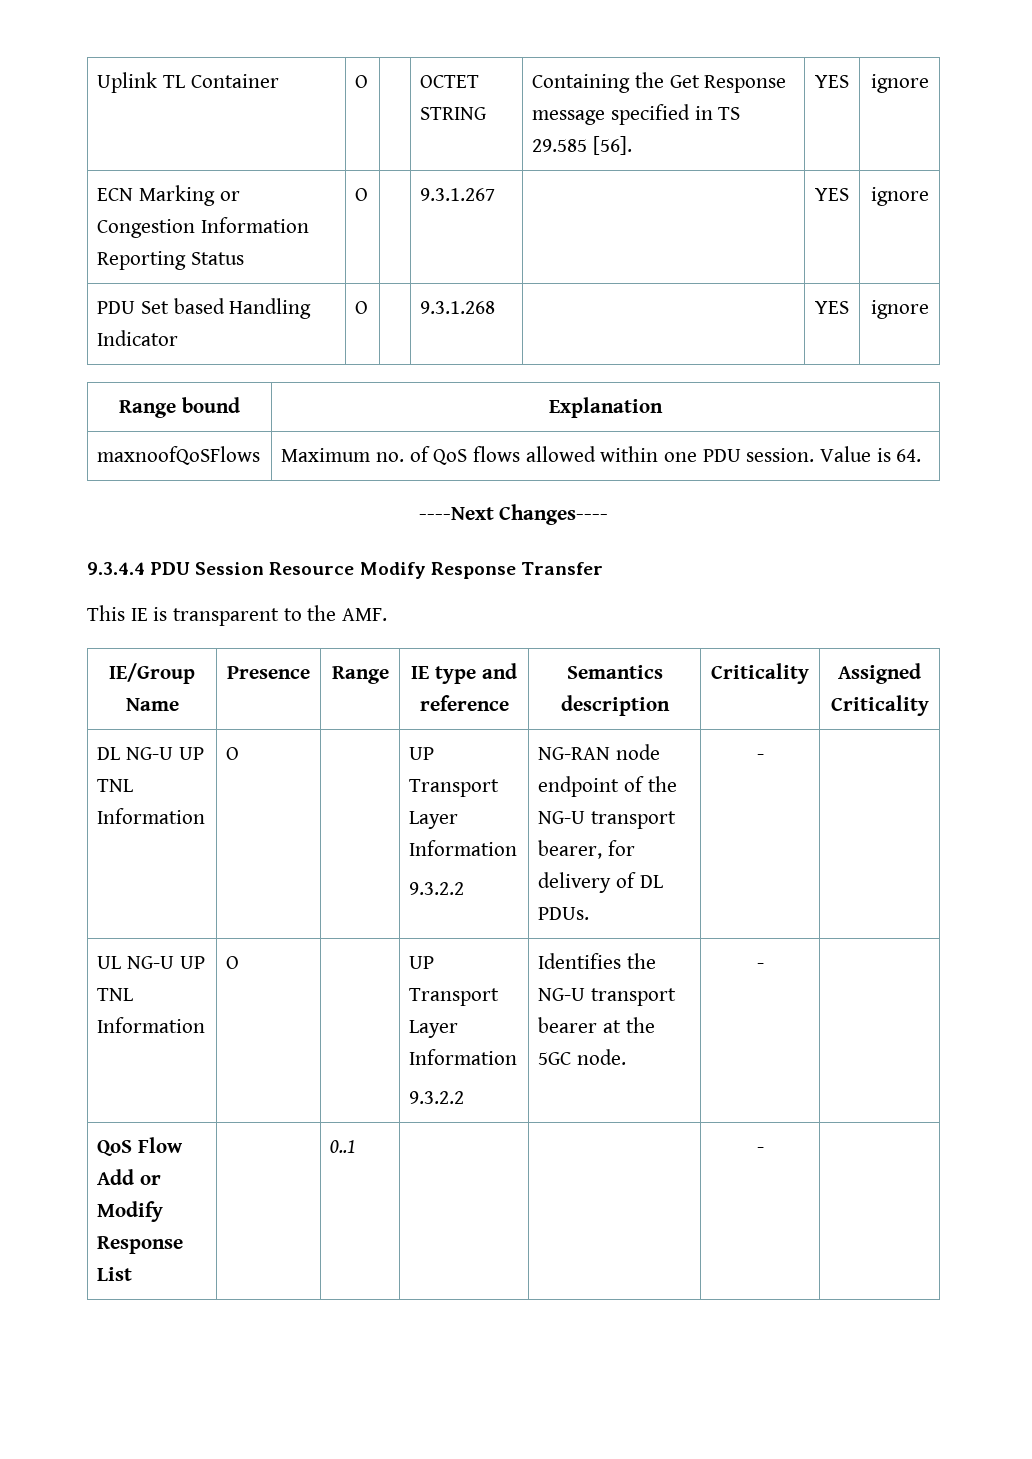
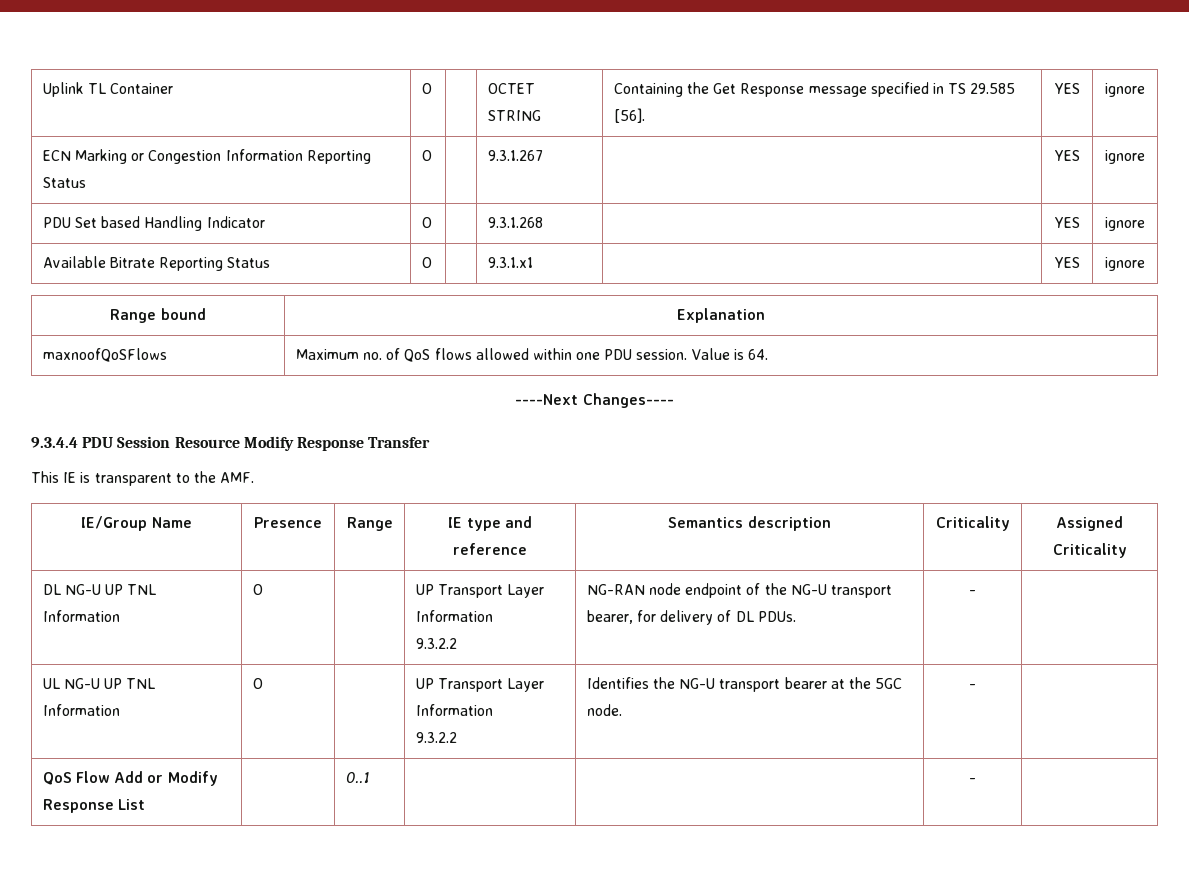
+ Available Bitrate Reporting Status | O | | 9.3.1.x1 | | YES | ignore

